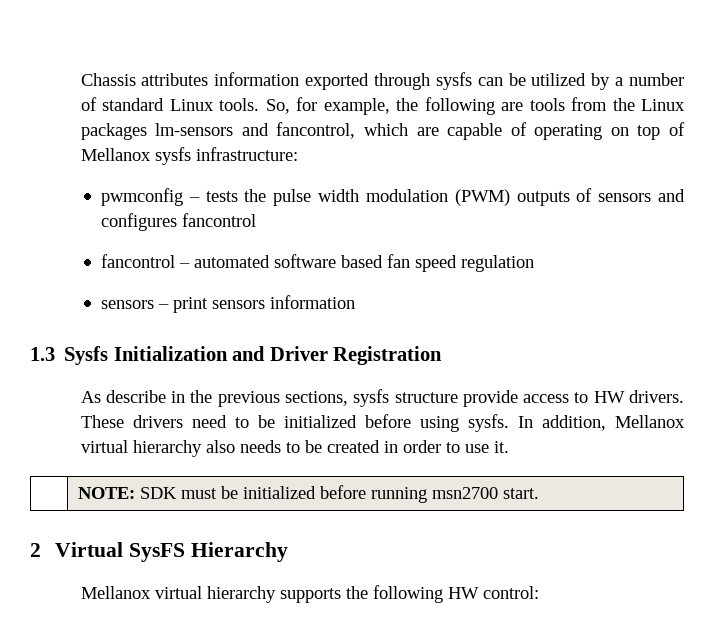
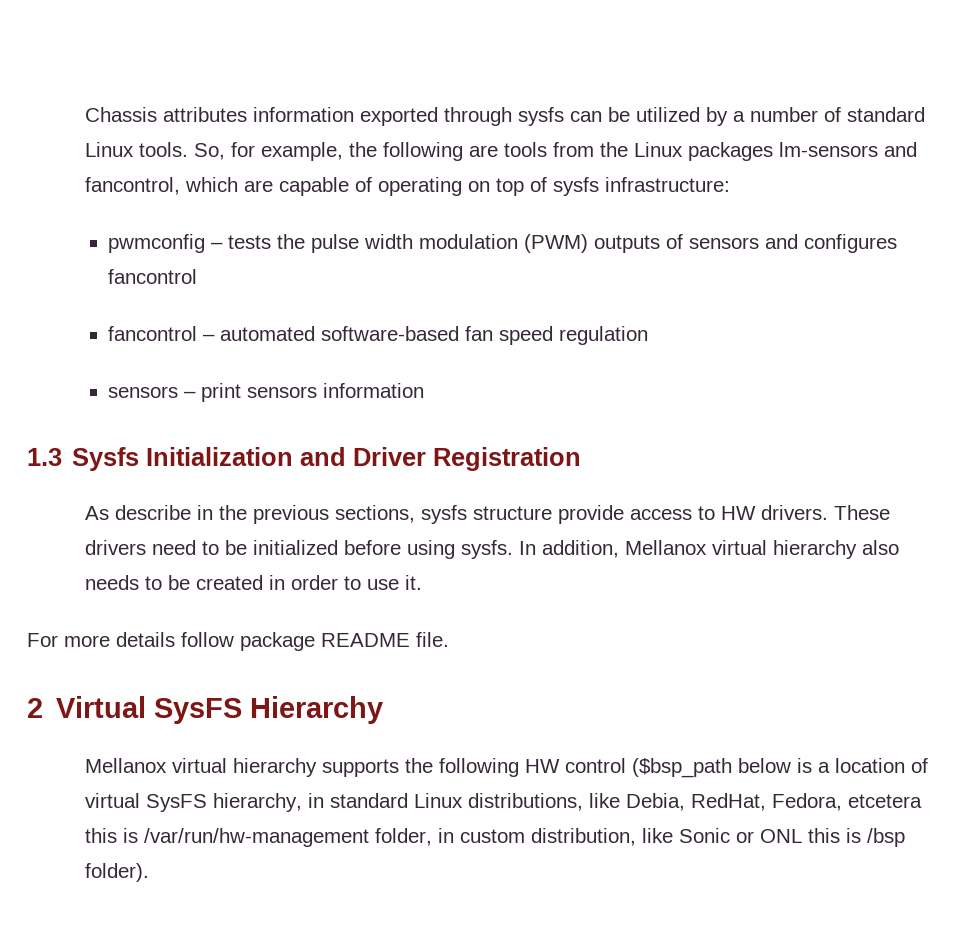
- So, for example, the following are tools from the Linux packages lm-sensors and fancontrol, which are capable of operating on top of Mellanox sysfs infrastructure:
+ So, for example, the following are tools from the Linux packages lm-sensors and fancontrol, which are capable of operating on top of sysfs infrastructure:
- fancontrol – automated software based fan speed regulation
+ fancontrol – automated software-based fan speed regulation
- | NOTE: SDK must be initialized before running msn2700 start.
+ For more details follow package README file.
- Mellanox virtual hierarchy supports the following HW control:
+ Mellanox virtual hierarchy supports the following HW control ($bsp_path below is a location of virtual SysFS hierarchy, in standard Linux distributions, like Debia, RedHat, Fedora, etcetera this is /var/run/hw-management folder, in custom distribution, like Sonic or ONL this is /bsp folder).

